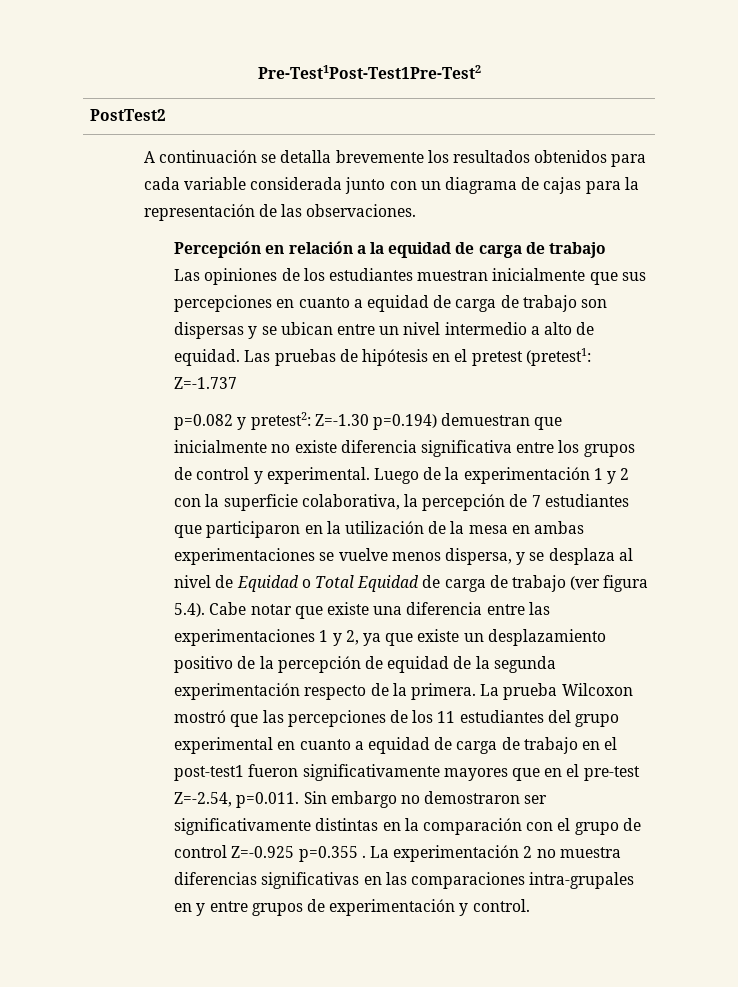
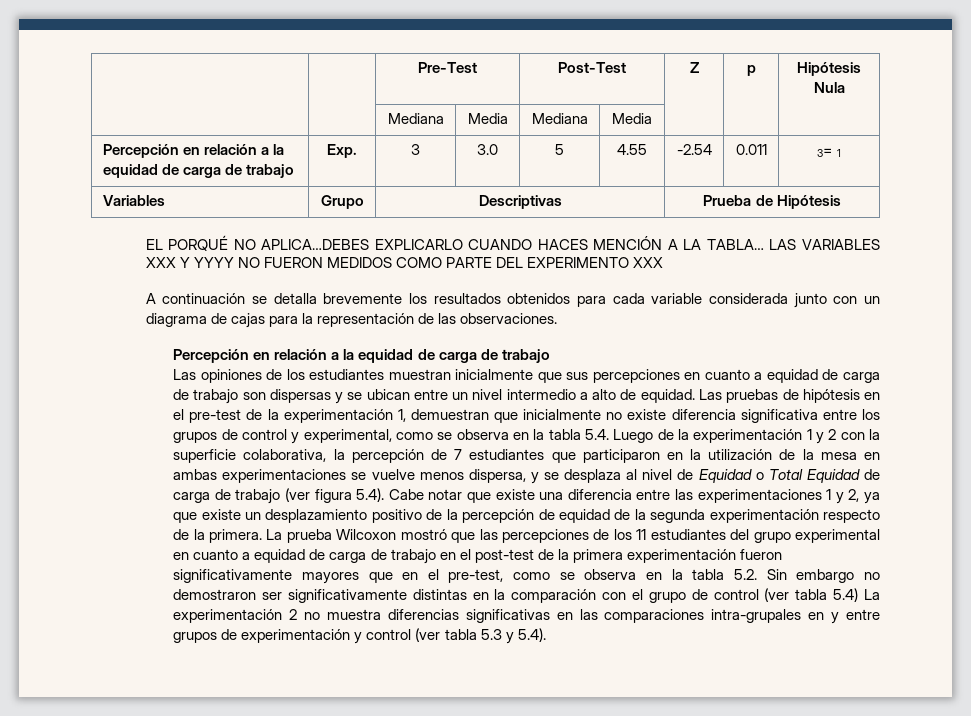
- Pre-Test1Post-Test1Pre-Test2
- PostTest2
+ | | Pre-Test | Post-Test | Z | p | Hipótesis Nula
+ | | Mediana | Media | Mediana | Media | | |
+ Percepción en relación a la equidad de carga de trabajo | Exp. | 3 | 3.0 | 5 | 4.55 | -2.54 | 0.011 | 3= 1
+ Variables | Grupo | Descriptivas | Prueba de Hipótesis
+ EL PORQUÉ NO APLICA…DEBES EXPLICARLO CUANDO HACES MENCIÓN A LA TABLA… LAS VARIABLES XXX Y YYYY NO FUERON MEDIDOS COMO PARTE DEL EXPERIMENTO XXX
- Las pruebas de hipótesis en el pretest (pretest1: Z=-1.737
- p=0.082 y pretest2: Z=-1.30 p=0.194) demuestran que inicialmente no existe diferencia significativa entre los grupos de control y experimental. Luego de la experimentación 1 y 2 con la superficie colaborativa, la percepción de 7 estudiantes que participaron en la utilización de la mesa en ambas experimentaciones se vuelve menos dispersa, y se desplaza al nivel de Equidad o Total Equidad de carga de trabajo (ver figura 5.4). Cabe notar que existe una diferencia entre las experimentaciones 1 y 2, ya que existe un desplazamiento positivo de la percepción de equidad de la segunda experimentación respecto de la primera.
+ Las pruebas de hipótesis en el pre-test de la experimentación 1, demuestran que inicialmente no existe diferencia significativa entre los grupos de control y experimental, como se observa en la tabla 5.4. Luego de la experimentación 1 y 2 con la superficie colaborativa, la percepción de 7 estudiantes que participaron en la utilización de la mesa en ambas experimentaciones se vuelve menos dispersa, y se desplaza al nivel de Equidad o Total Equidad de carga de trabajo (ver figura 5.4). Cabe notar que existe una diferencia entre las experimentaciones 1 y 2, ya que existe un desplazamiento positivo de la percepción de equidad de la segunda experimentación respecto de la primera.
- La prueba Wilcoxon mostró que las percepciones de los 11 estudiantes del grupo experimental en cuanto a equidad de carga de trabajo en el post-test1 fueron significativamente mayores que en el pre-test Z=-2.54, p=0.011. Sin embargo no demostraron ser significativamente distintas en la comparación con el grupo de control Z=-0.925 p=0.355 . La experimentación 2 no muestra diferencias significativas en las comparaciones intra-grupales en y entre grupos de experimentación y control.
+ La prueba Wilcoxon mostró que las percepciones de los 11 estudiantes del grupo experimental en cuanto a equidad de carga de trabajo en el post-test de la primera experimentación fueron significativamente mayores que en el pre-test, como se observa en la tabla 5.2. Sin embargo no demostraron ser significativamente distintas en la comparación con el grupo de control (ver tabla 5.4) La experimentación 2 no muestra diferencias significativas en las comparaciones intra-grupales en y entre grupos de experimentación y control (ver tabla 5.3 y 5.4).

